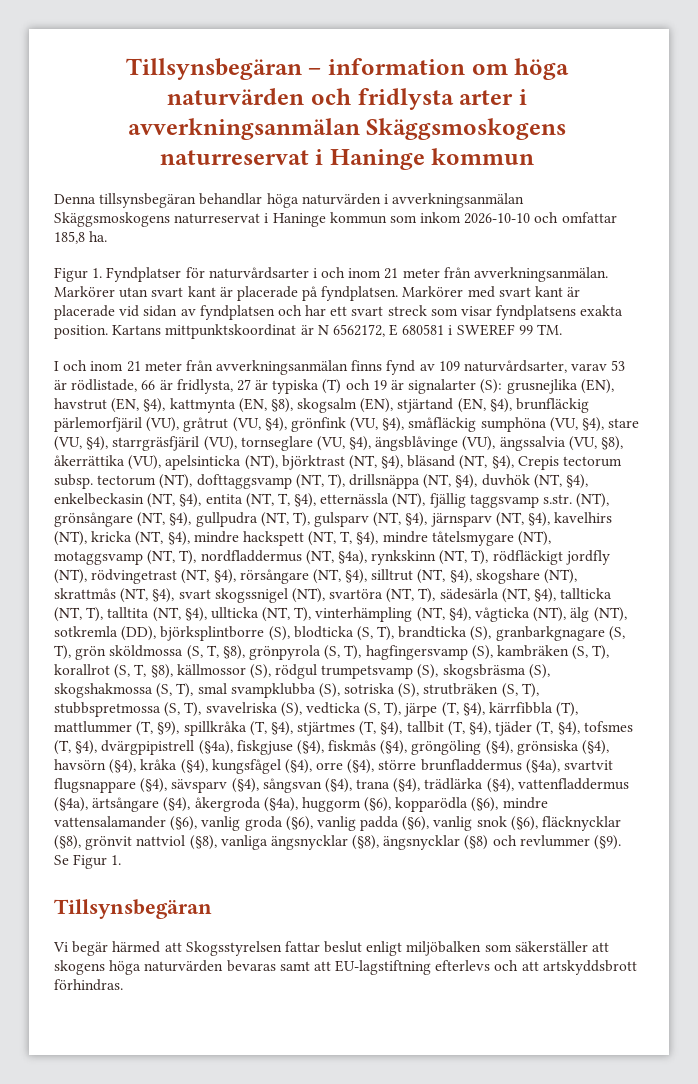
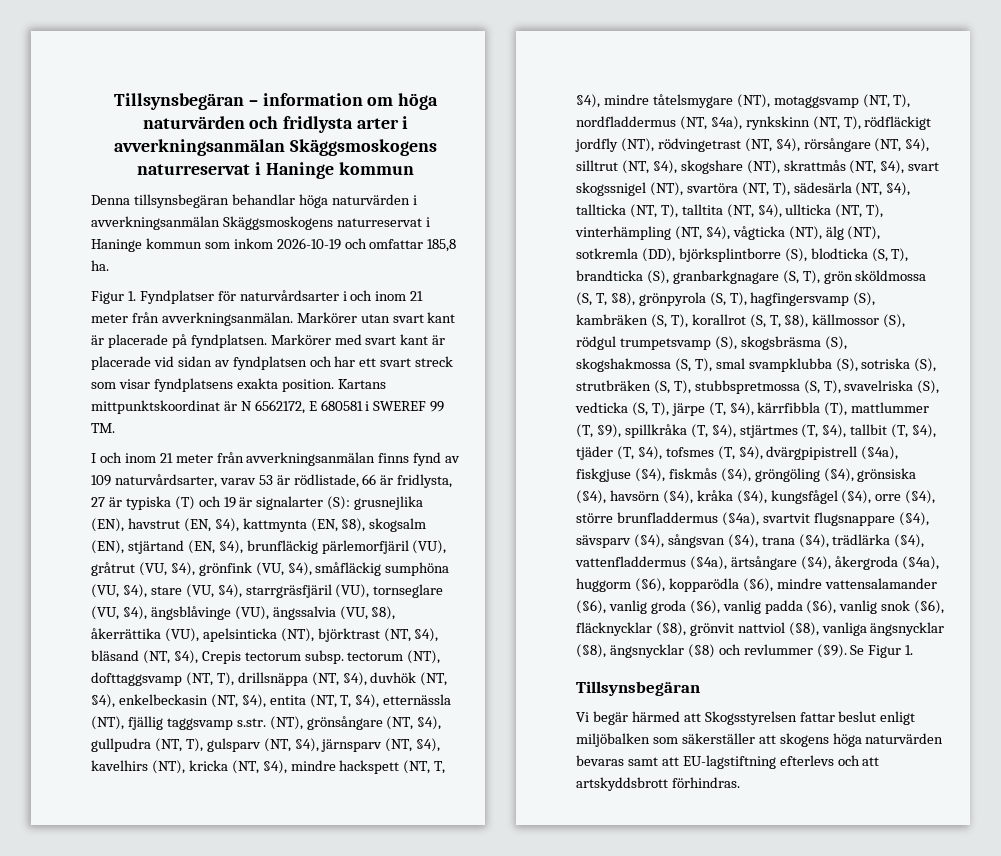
- Denna tillsynsbegäran behandlar höga naturvärden i avverkningsanmälan Skäggsmoskogens naturreservat i Haninge kommun som inkom 2026-10-10 och omfattar 185,8 ha.
+ Denna tillsynsbegäran behandlar höga naturvärden i avverkningsanmälan Skäggsmoskogens naturreservat i Haninge kommun som inkom 2026-10-19 och omfattar 185,8 ha.

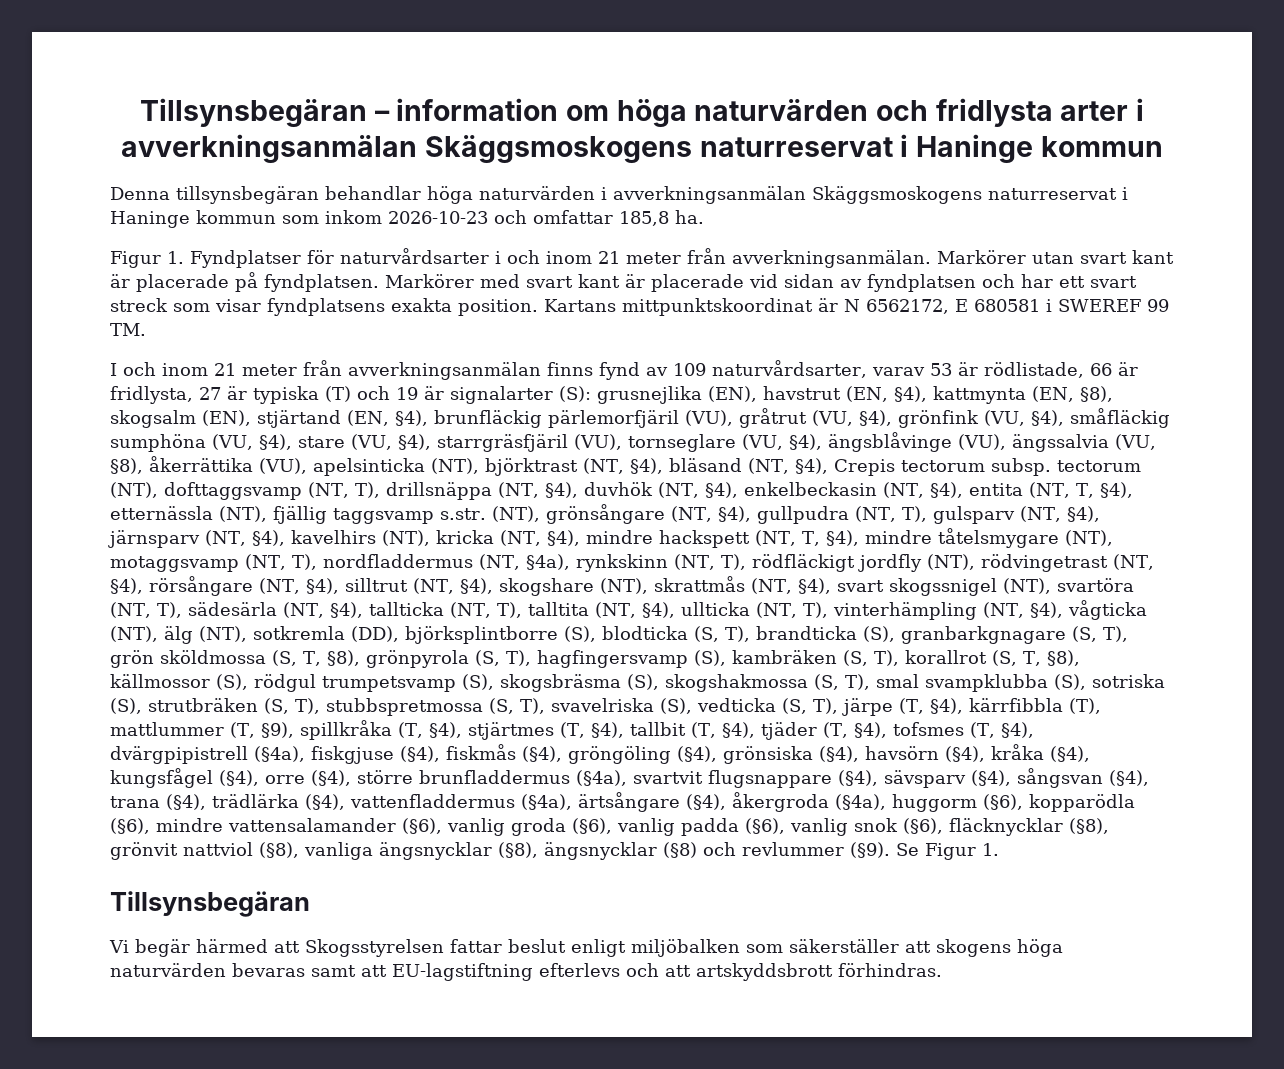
- Denna tillsynsbegäran behandlar höga naturvärden i avverkningsanmälan Skäggsmoskogens naturreservat i Haninge kommun som inkom 2026-10-19 och omfattar 185,8 ha.
+ Denna tillsynsbegäran behandlar höga naturvärden i avverkningsanmälan Skäggsmoskogens naturreservat i Haninge kommun som inkom 2026-10-23 och omfattar 185,8 ha.

